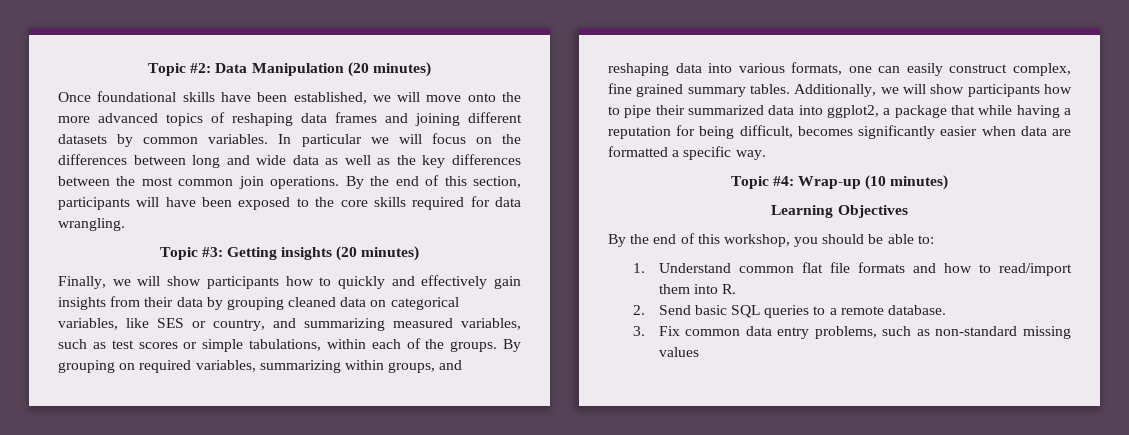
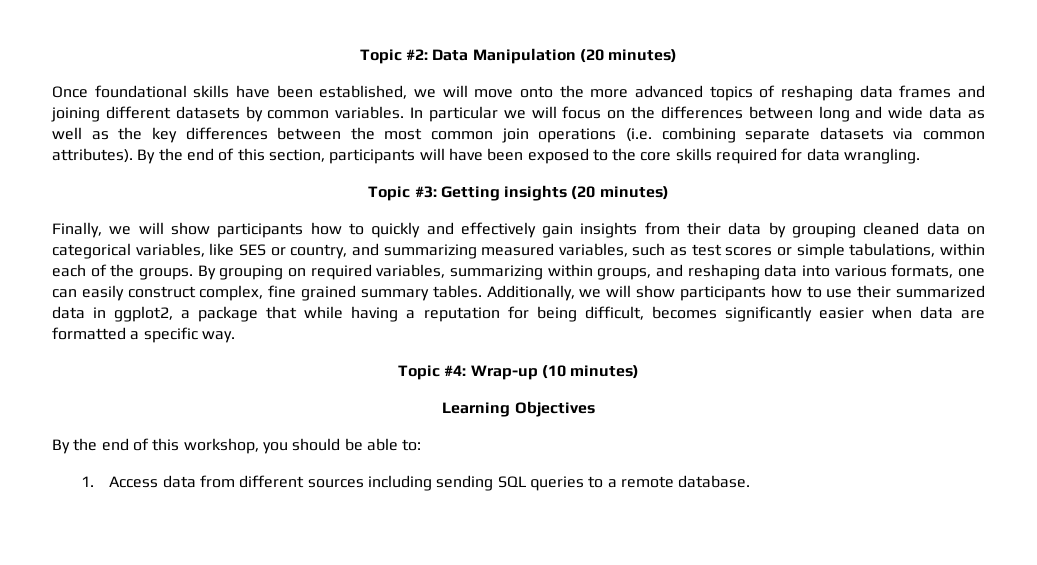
- In particular we will focus on the differences between long and wide data as well as the key differences between the most common join operations.
+ In particular we will focus on the differences between long and wide data as well as the key differences between the most common join operations (i.e. combining separate datasets via common attributes).
- Additionally, we will show participants how to pipe their summarized data into ggplot2, a package that while having a reputation for being difficult, becomes significantly easier when data are formatted a specific way.
+ Additionally, we will show participants how to use their summarized data in ggplot2, a package that while having a reputation for being difficult, becomes significantly easier when data are formatted a specific way.
- 1. Understand common flat file formats and how to read/import them into R.
- 2. Send basic SQL queries to a remote database.
+ 1. Access data from different sources including sending SQL queries to a remote database.
- 3. Fix common data entry problems, such as non-standard missing values

